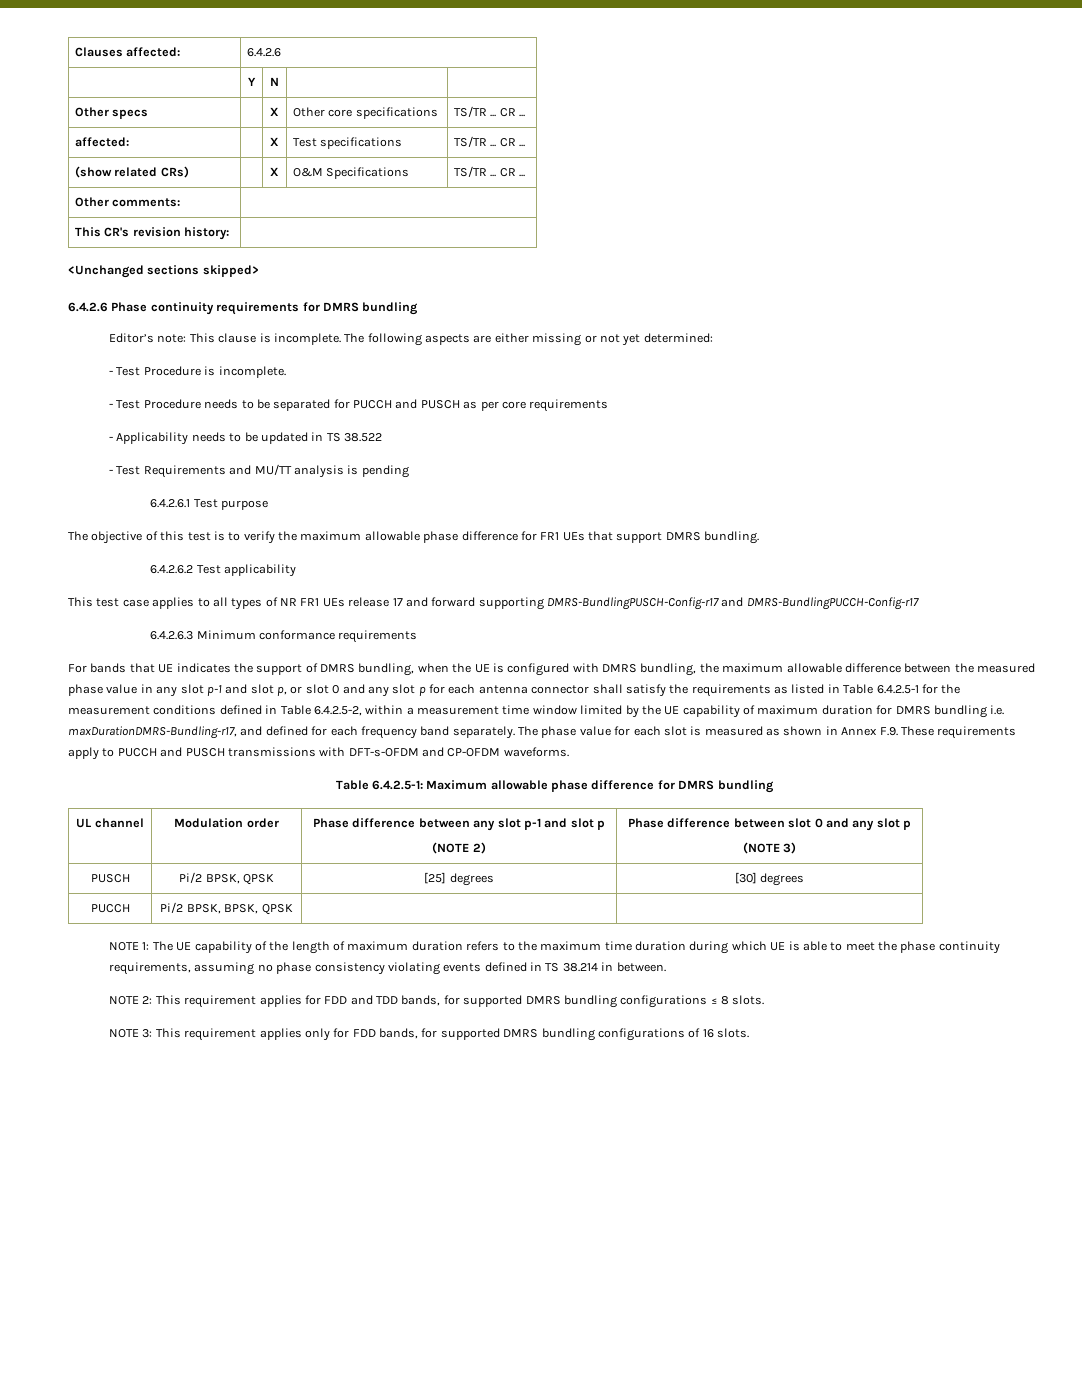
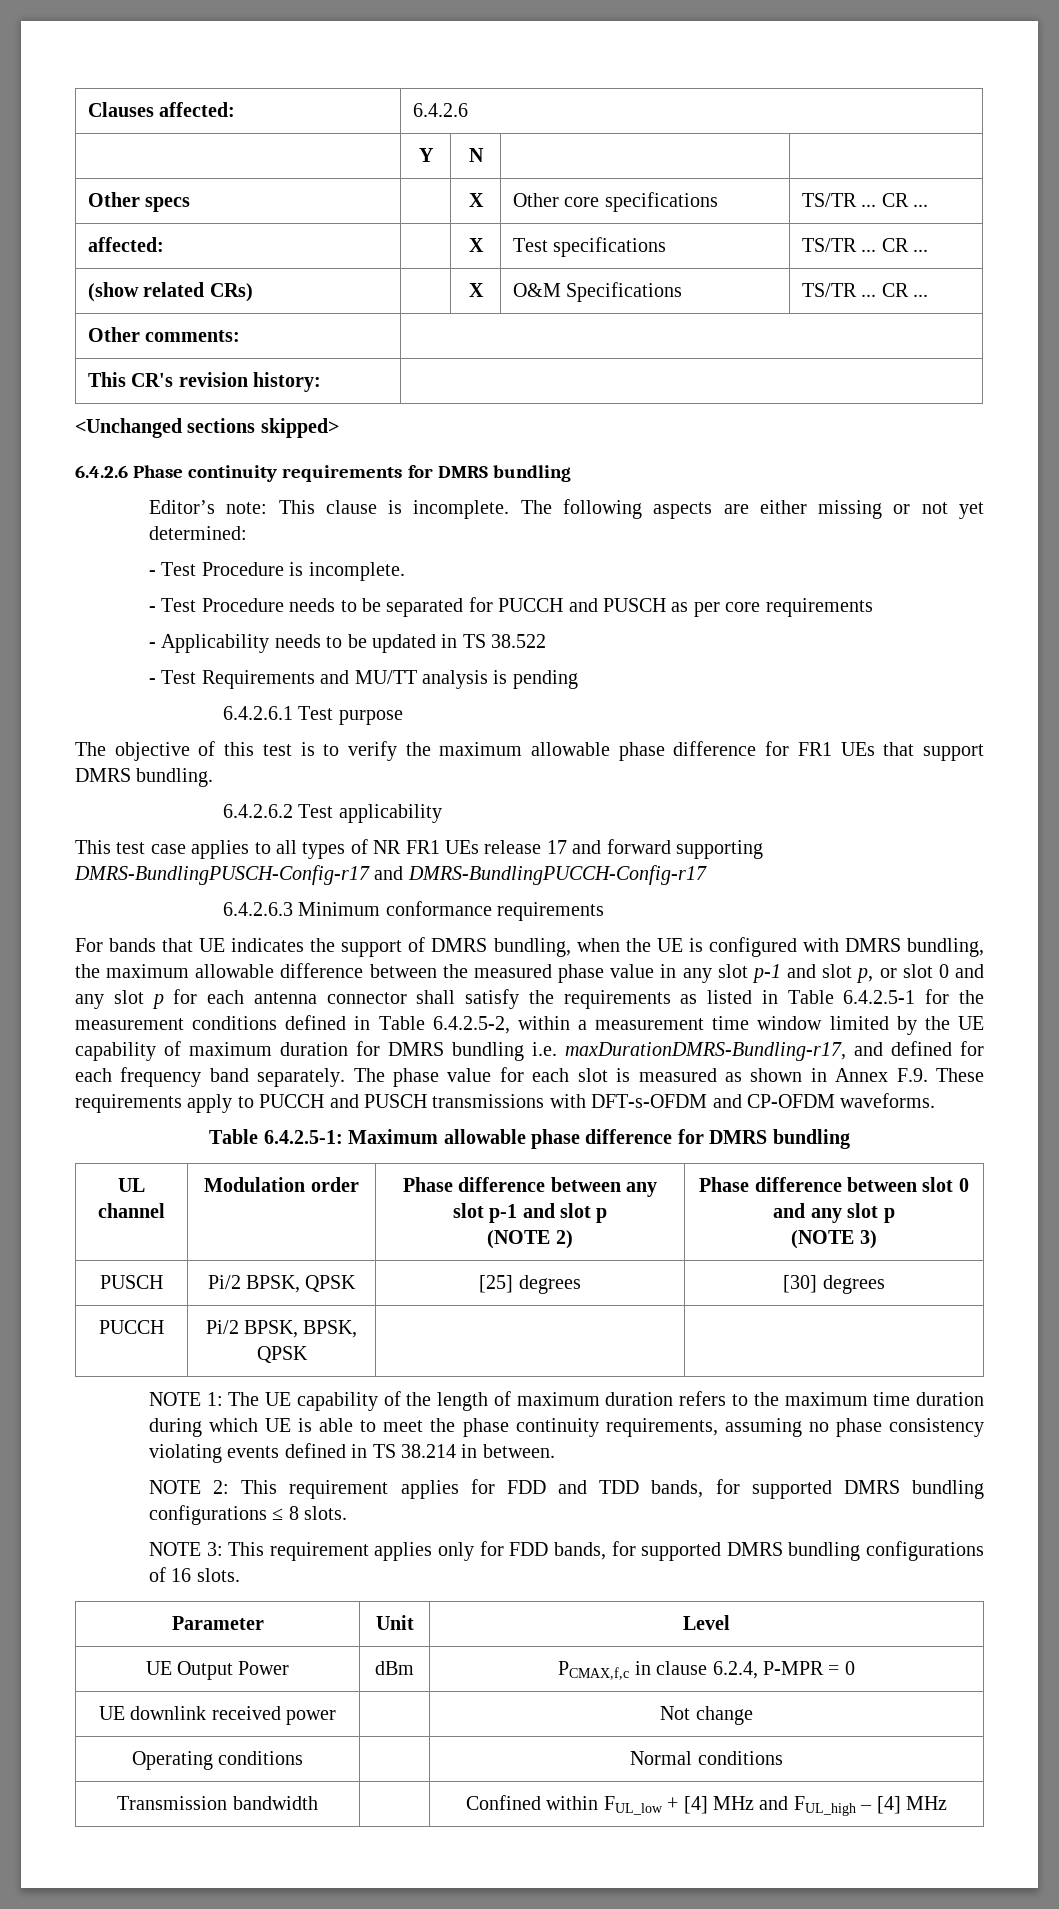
+ Parameter | Unit | Level
+ UE Output Power | dBm | PCMAX,f,c in clause 6.2.4, P-MPR = 0
+ UE downlink received power | | Not change
+ Operating conditions | | Normal conditions
+ Transmission bandwidth | | Confined within FUL_low + [4] MHz and FUL_high – [4] MHz

